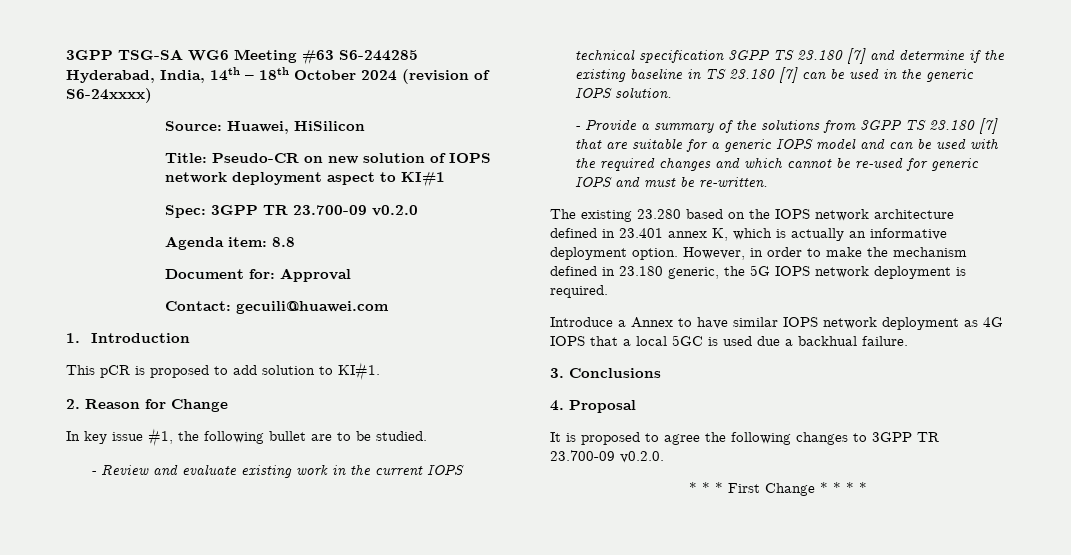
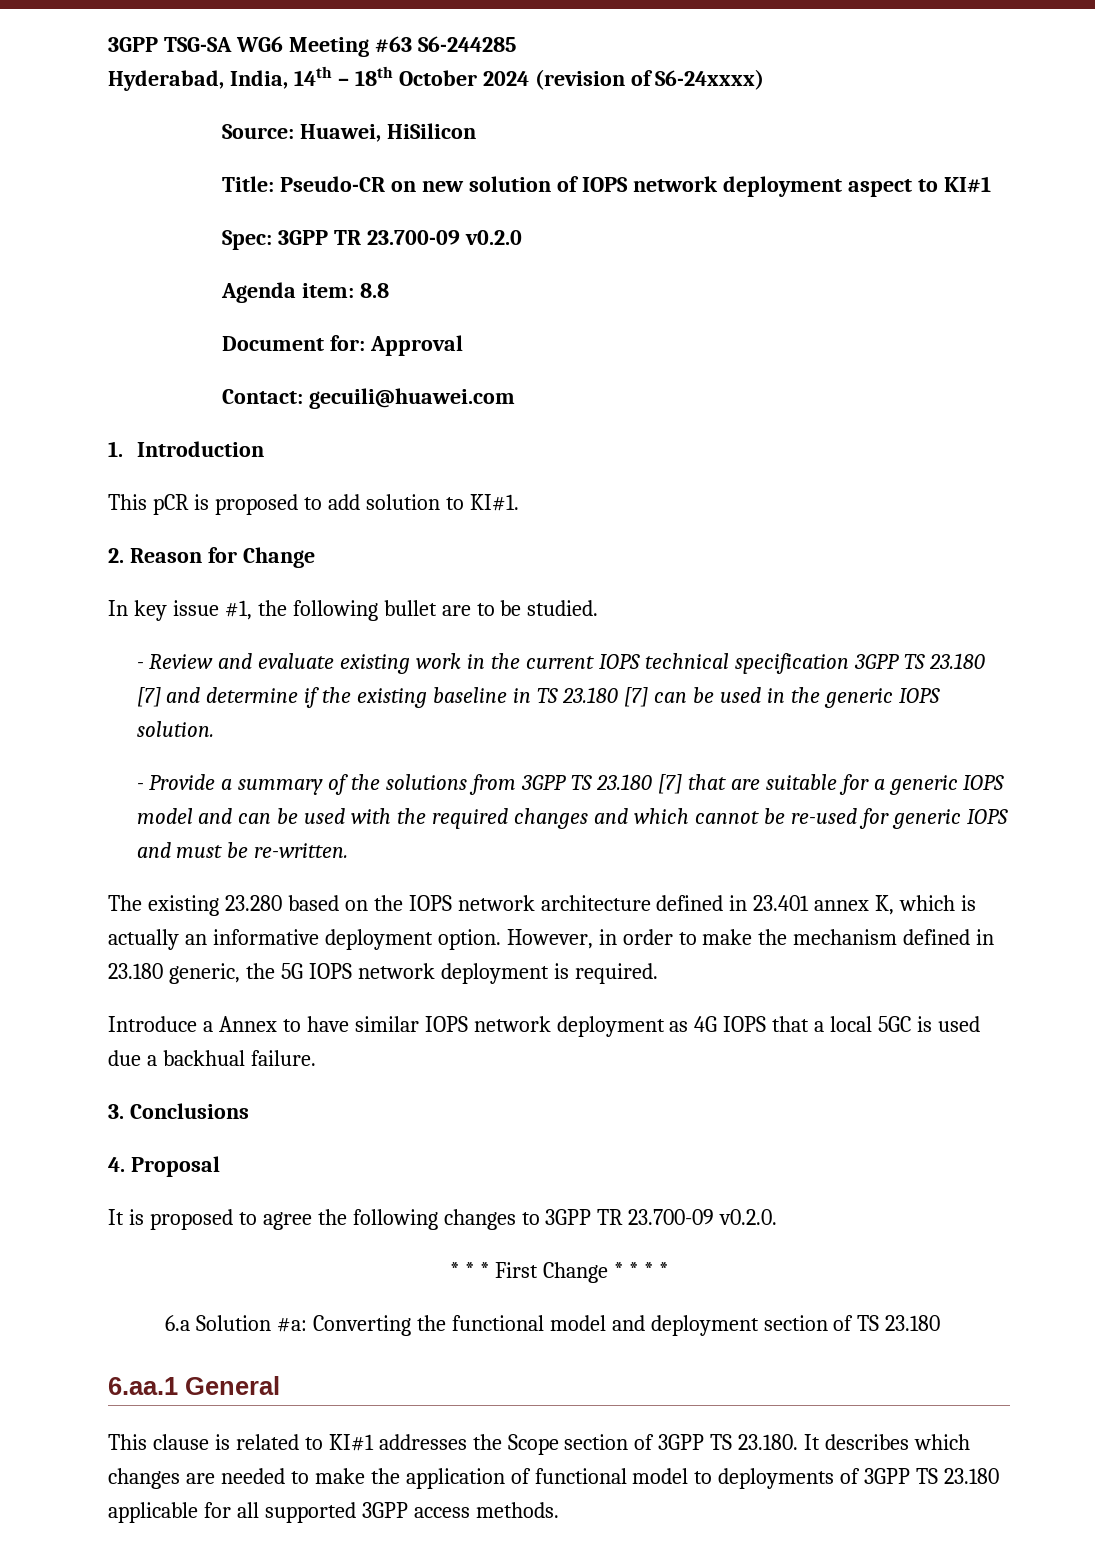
+ 6.a Solution #a: Converting the functional model and deployment section of TS 23.180
+ 6.aa.1 General
+ This clause is related to KI#1 addresses the Scope section of 3GPP TS 23.180. It describes which changes are needed to make the application of functional model to deployments of 3GPP TS 23.180 applicable for all supported 3GPP access methods.

